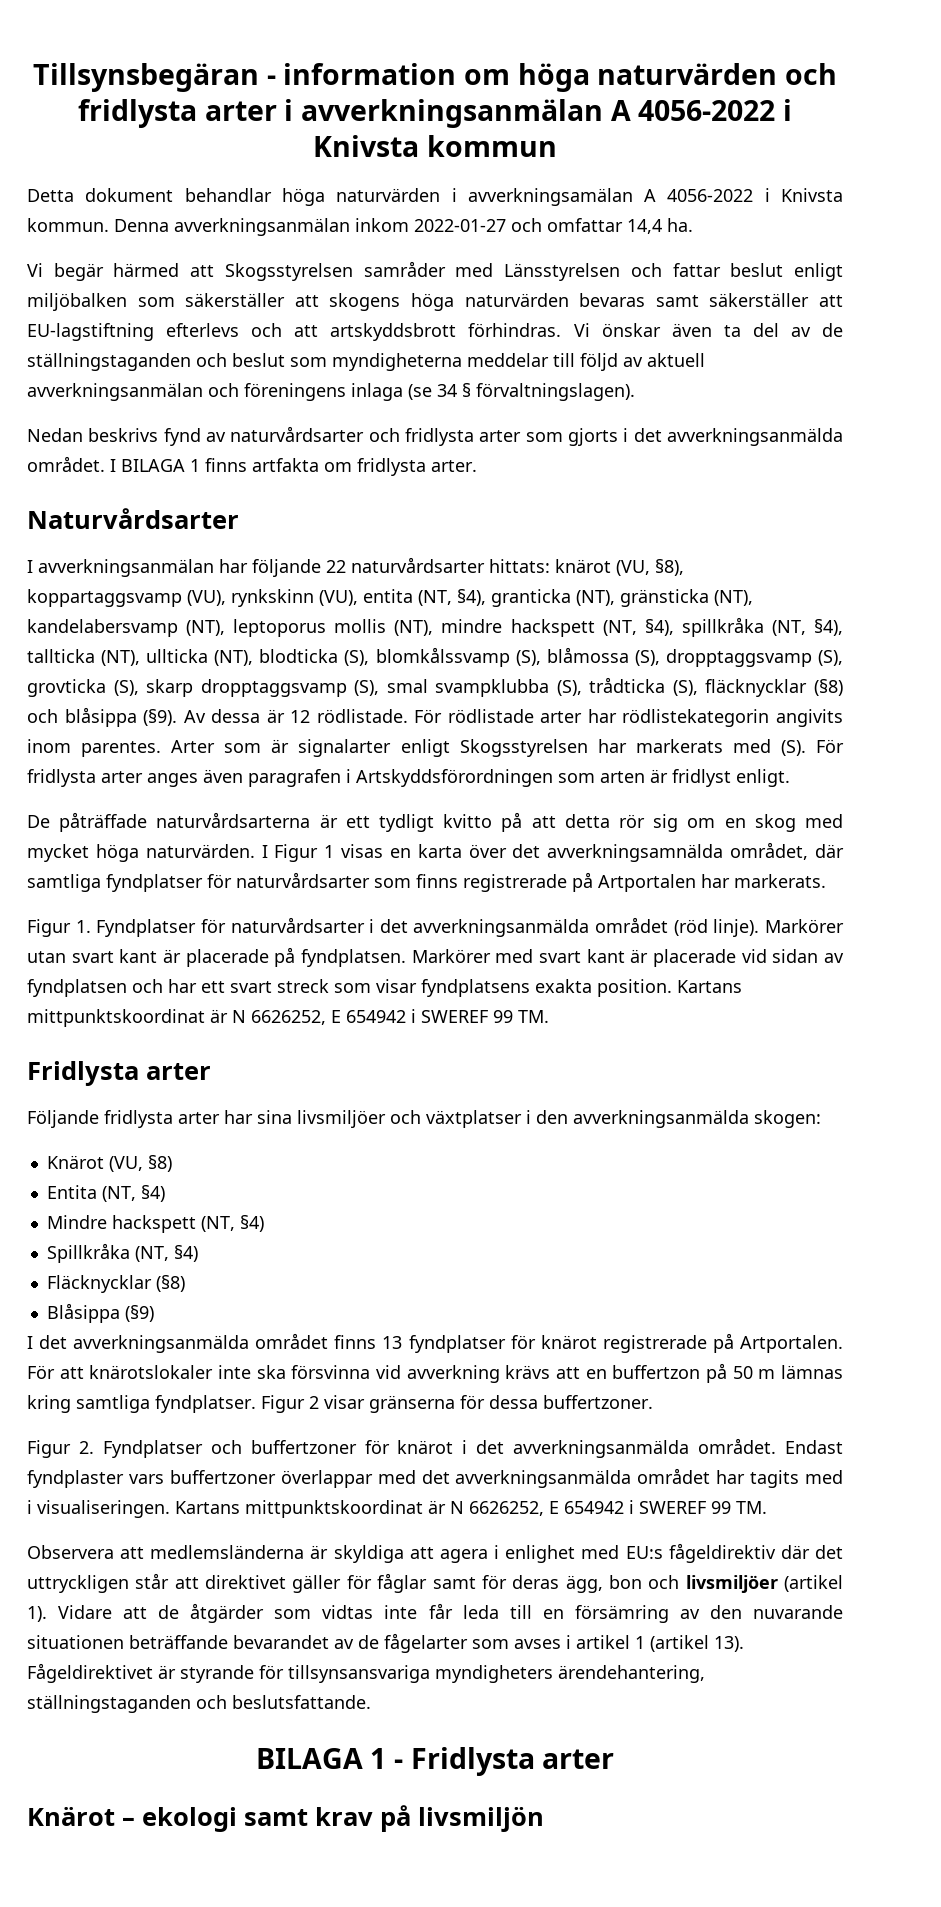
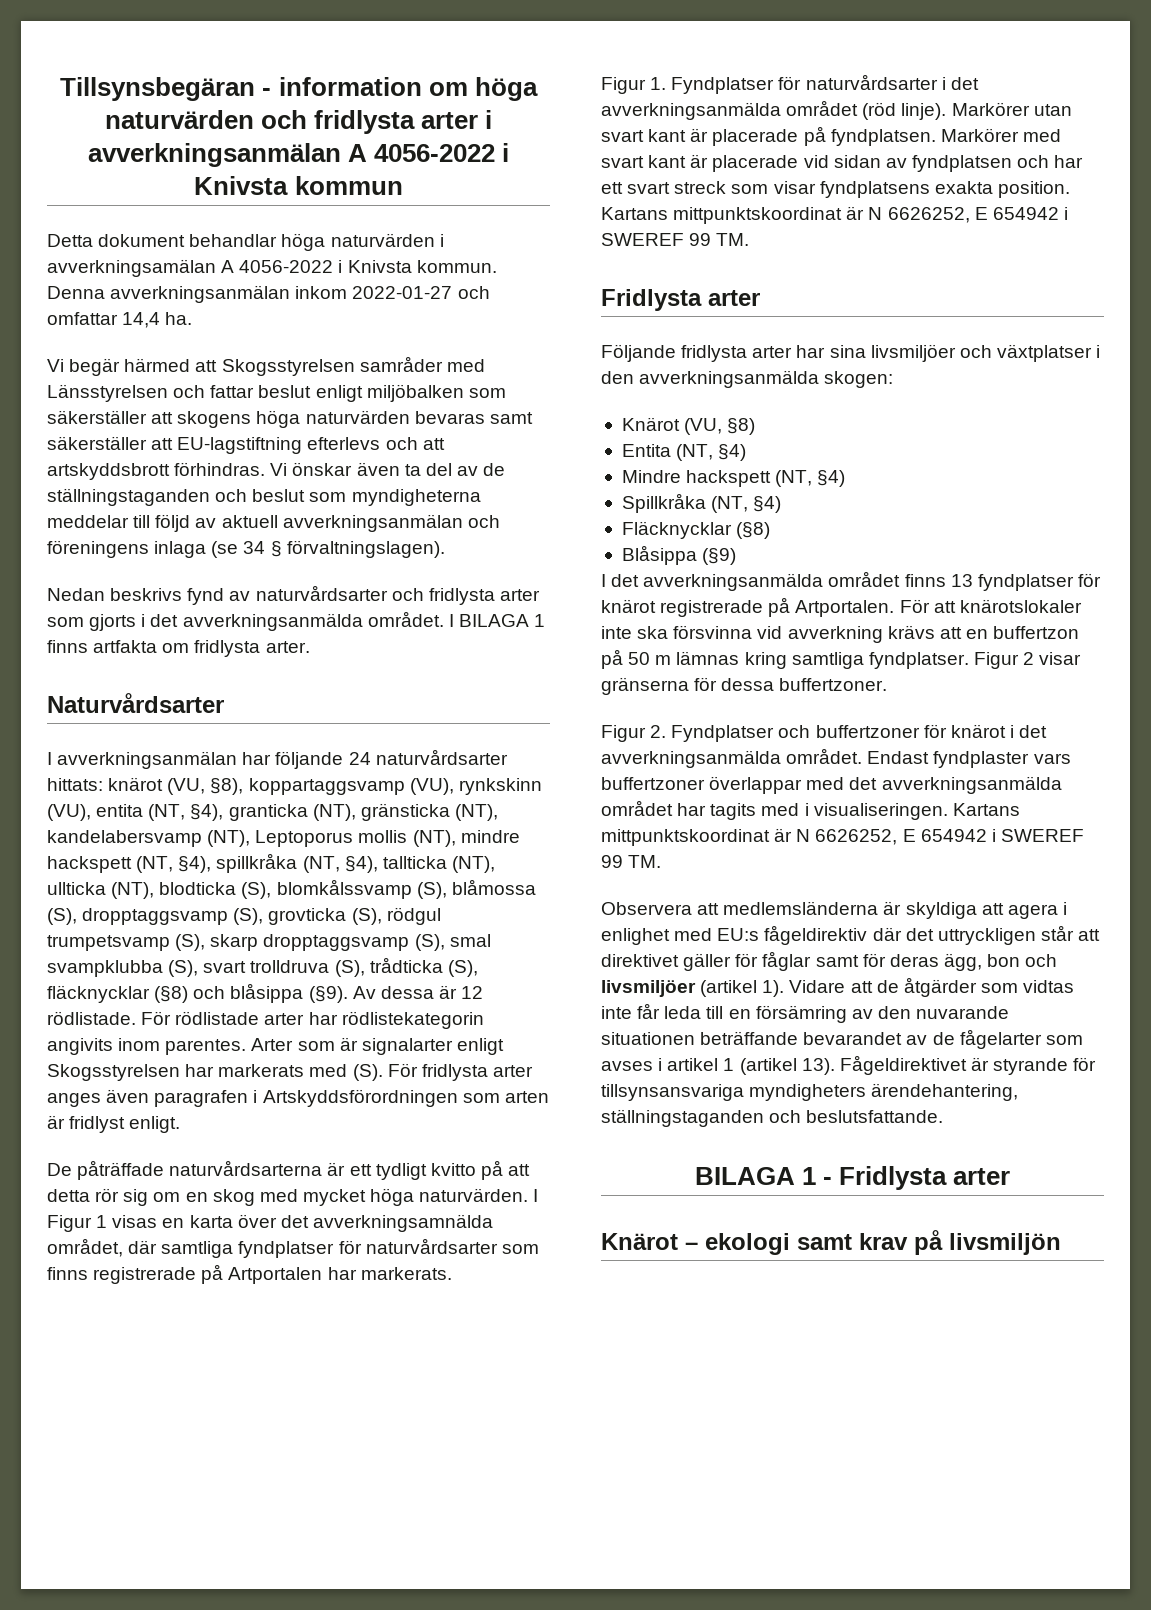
- I avverkningsanmälan har följande 22 naturvårdsarter hittats: knärot (VU, §8), koppartaggsvamp (VU), rynkskinn (VU), entita (NT, §4), granticka (NT), gränsticka (NT), kandelabersvamp (NT), leptoporus mollis (NT), mindre hackspett (NT, §4), spillkråka (NT, §4), tallticka (NT), ullticka (NT), blodticka (S), blomkålssvamp (S), blåmossa (S), dropptaggsvamp (S), grovticka (S), skarp dropptaggsvamp (S), smal svampklubba (S), trådticka (S), fläcknycklar (§8) och blåsippa (§9).
+ I avverkningsanmälan har följande 24 naturvårdsarter hittats: knärot (VU, §8), koppartaggsvamp (VU), rynkskinn (VU), entita (NT, §4), granticka (NT), gränsticka (NT), kandelabersvamp (NT), Leptoporus mollis (NT), mindre hackspett (NT, §4), spillkråka (NT, §4), tallticka (NT), ullticka (NT), blodticka (S), blomkålssvamp (S), blåmossa (S), dropptaggsvamp (S), grovticka (S), rödgul trumpetsvamp (S), skarp dropptaggsvamp (S), smal svampklubba (S), svart trolldruva (S), trådticka (S), fläcknycklar (§8) och blåsippa (§9).

